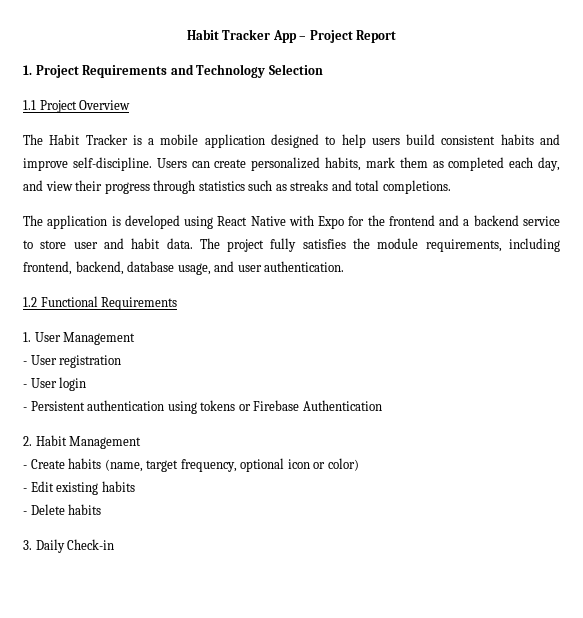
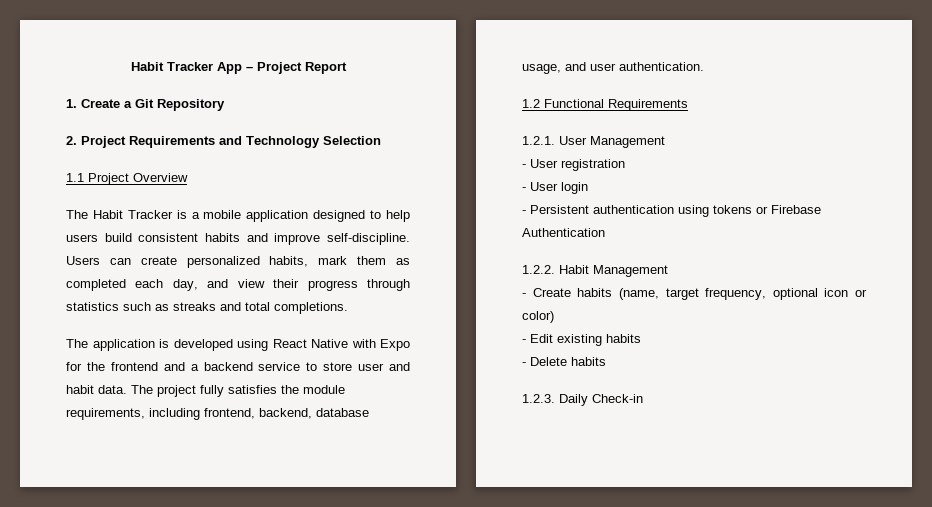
- 1. Project Requirements and Technology Selection
+ 1. Create a Git Repository
+ 2. Project Requirements and Technology Selection
- 1. User Management
+ 1.2.1. User Management
- 2. Habit Management
+ 1.2.2. Habit Management
- 3. Daily Check-in
+ 1.2.3. Daily Check-in

